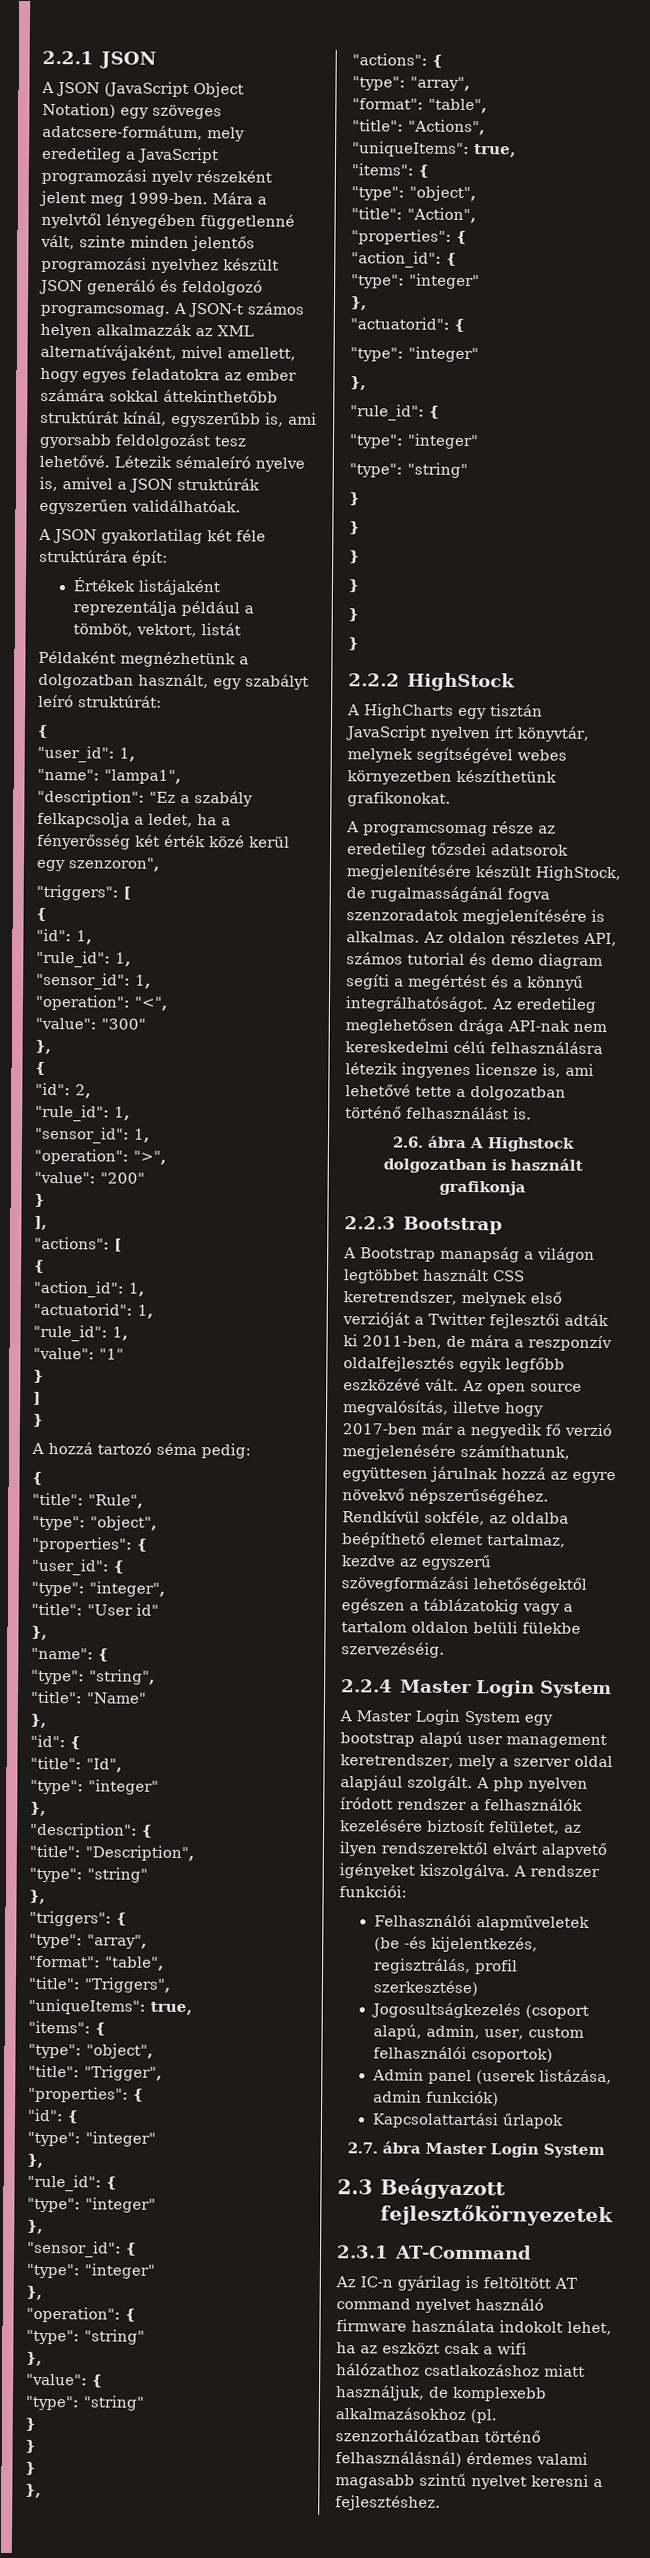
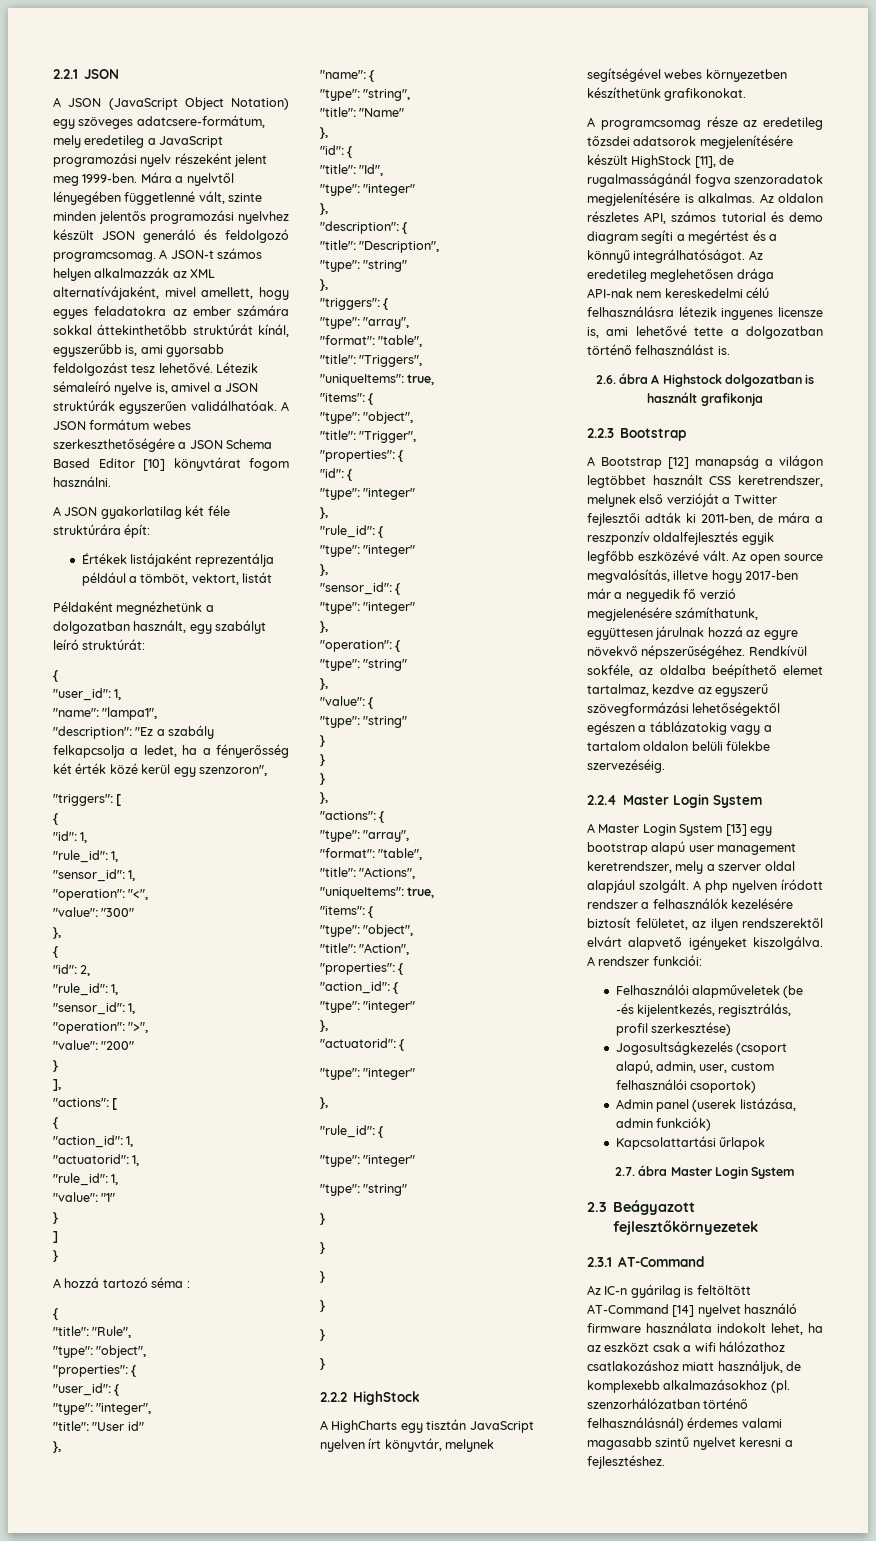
+ A JSON formátum webes szerkeszthetőségére a JSON Schema Based Editor [10] könyvtárat fogom használni.
- A hozzá tartozó séma pedig:
+ A hozzá tartozó séma :
- A programcsomag része az eredetileg tőzsdei adatsorok megjelenítésére készült HighStock, de rugalmasságánál fogva szenzoradatok megjelenítésére is alkalmas.
+ A programcsomag része az eredetileg tőzsdei adatsorok megjelenítésére készült HighStock [11], de rugalmasságánál fogva szenzoradatok megjelenítésére is alkalmas.
- A Bootstrap manapság a világon legtöbbet használt CSS keretrendszer, melynek első verzióját a Twitter fejlesztői adták ki 2011-ben, de mára a reszponzív oldalfejlesztés egyik legfőbb eszközévé vált.
+ A Bootstrap [12] manapság a világon legtöbbet használt CSS keretrendszer, melynek első verzióját a Twitter fejlesztői adták ki 2011-ben, de mára a reszponzív oldalfejlesztés egyik legfőbb eszközévé vált.
- A Master Login System egy bootstrap alapú user management keretrendszer, mely a szerver oldal alapjául szolgált.
+ A Master Login System [13] egy bootstrap alapú user management keretrendszer, mely a szerver oldal alapjául szolgált.
- Az IC-n gyárilag is feltöltött AT command nyelvet használó firmware használata indokolt lehet, ha az eszközt csak a wifi hálózathoz csatlakozáshoz miatt használjuk, de komplexebb alkalmazásokhoz (pl. szenzorhálózatban történő felhasználásnál) érdemes valami magasabb szintű nyelvet keresni a fejlesztéshez.
+ Az IC-n gyárilag is feltöltött AT-Command [14] nyelvet használó firmware használata indokolt lehet, ha az eszközt csak a wifi hálózathoz csatlakozáshoz miatt használjuk, de komplexebb alkalmazásokhoz (pl. szenzorhálózatban történő felhasználásnál) érdemes valami magasabb szintű nyelvet keresni a fejlesztéshez.

